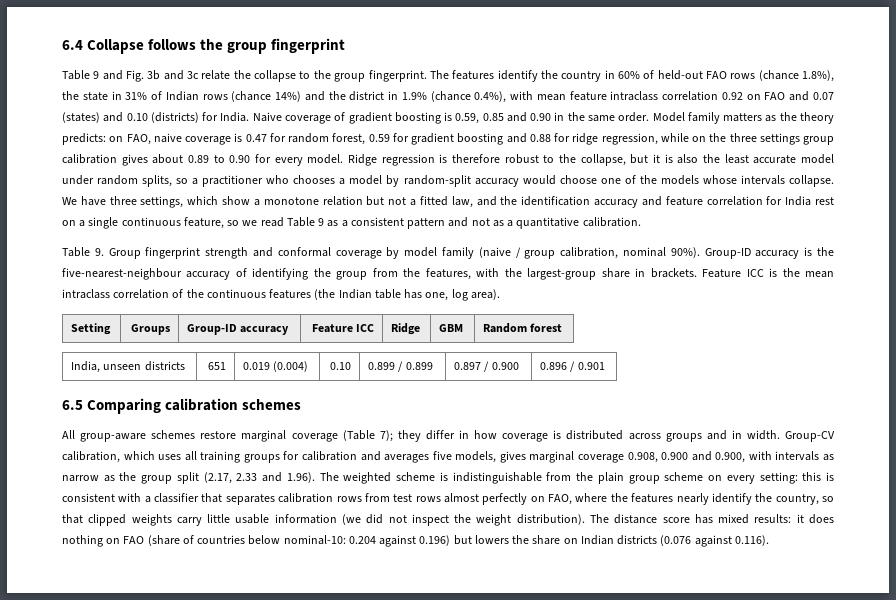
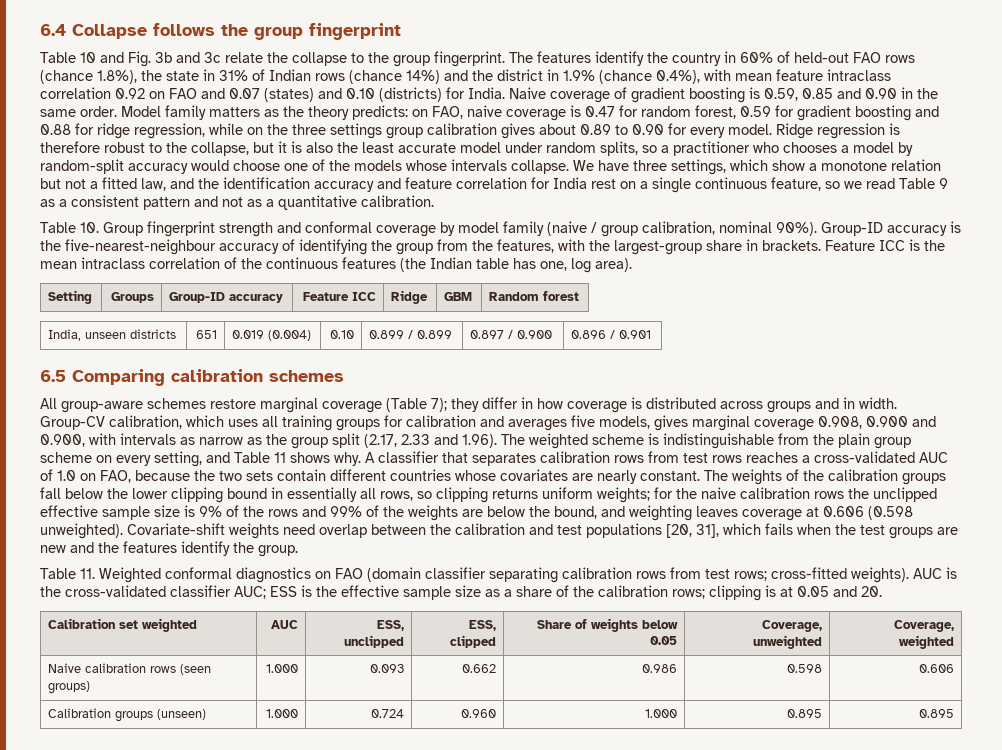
- Table 9 and Fig. 3b and 3c relate the collapse to the group fingerprint.
+ Table 10 and Fig. 3b and 3c relate the collapse to the group fingerprint.
- Table 9. Group fingerprint strength and conformal coverage by model family (naive / group calibration, nominal 90%).
+ Table 10. Group fingerprint strength and conformal coverage by model family (naive / group calibration, nominal 90%).
- Group-CV calibration, which uses all training groups for calibration and averages five models, gives marginal coverage 0.908, 0.900 and 0.900, with intervals as narrow as the group split (2.17, 2.33 and 1.96). The weighted scheme is indistinguishable from the plain group scheme on every setting: this is consistent with a classifier that separates calibration rows from test rows almost perfectly on FAO, where the features nearly identify the country, so that clipped weights carry little usable information (we did not inspect the weight distribution). The distance score has mixed results: it does nothing on FAO (share of countries below nominal-10: 0.204 against 0.196) but lowers the share on Indian districts (0.076 against 0.116).
+ Group-CV calibration, which uses all training groups for calibration and averages five models, gives marginal coverage 0.908, 0.900 and 0.900, with intervals as narrow as the group split (2.17, 2.33 and 1.96). The weighted scheme is indistinguishable from the plain group scheme on every setting, and Table 11 shows why. A classifier that separates calibration rows from test rows reaches a cross-validated AUC of 1.0 on FAO, because the two sets contain different countries whose covariates are nearly constant. The weights of the calibration groups fall below the lower clipping bound in essentially all rows, so clipping returns uniform weights; for the naive calibration rows the unclipped effective sample size is 9% of the rows and 99% of the weights are below the bound, and weighting leaves coverage at 0.606 (0.598 unweighted). Covariate-shift weights need overlap between the calibration and test populations [20, 31], which fails when the test groups are new and the features identify the group.
+ Table 11. Weighted conformal diagnostics on FAO (domain classifier separating calibration rows from test rows; cross-fitted weights). AUC is the cross-validated classifier AUC; ESS is the effective sample size as a share of the calibration rows; clipping is at 0.05 and 20.
+ Calibration set weighted | AUC | ESS, unclipped | ESS, clipped | Share of weights below 0.05 | Coverage, unweighted | Coverage, weighted
+ Naive calibration rows (seen groups) | 1.000 | 0.093 | 0.662 | 0.986 | 0.598 | 0.606
+ Calibration groups (unseen) | 1.000 | 0.724 | 0.960 | 1.000 | 0.895 | 0.895

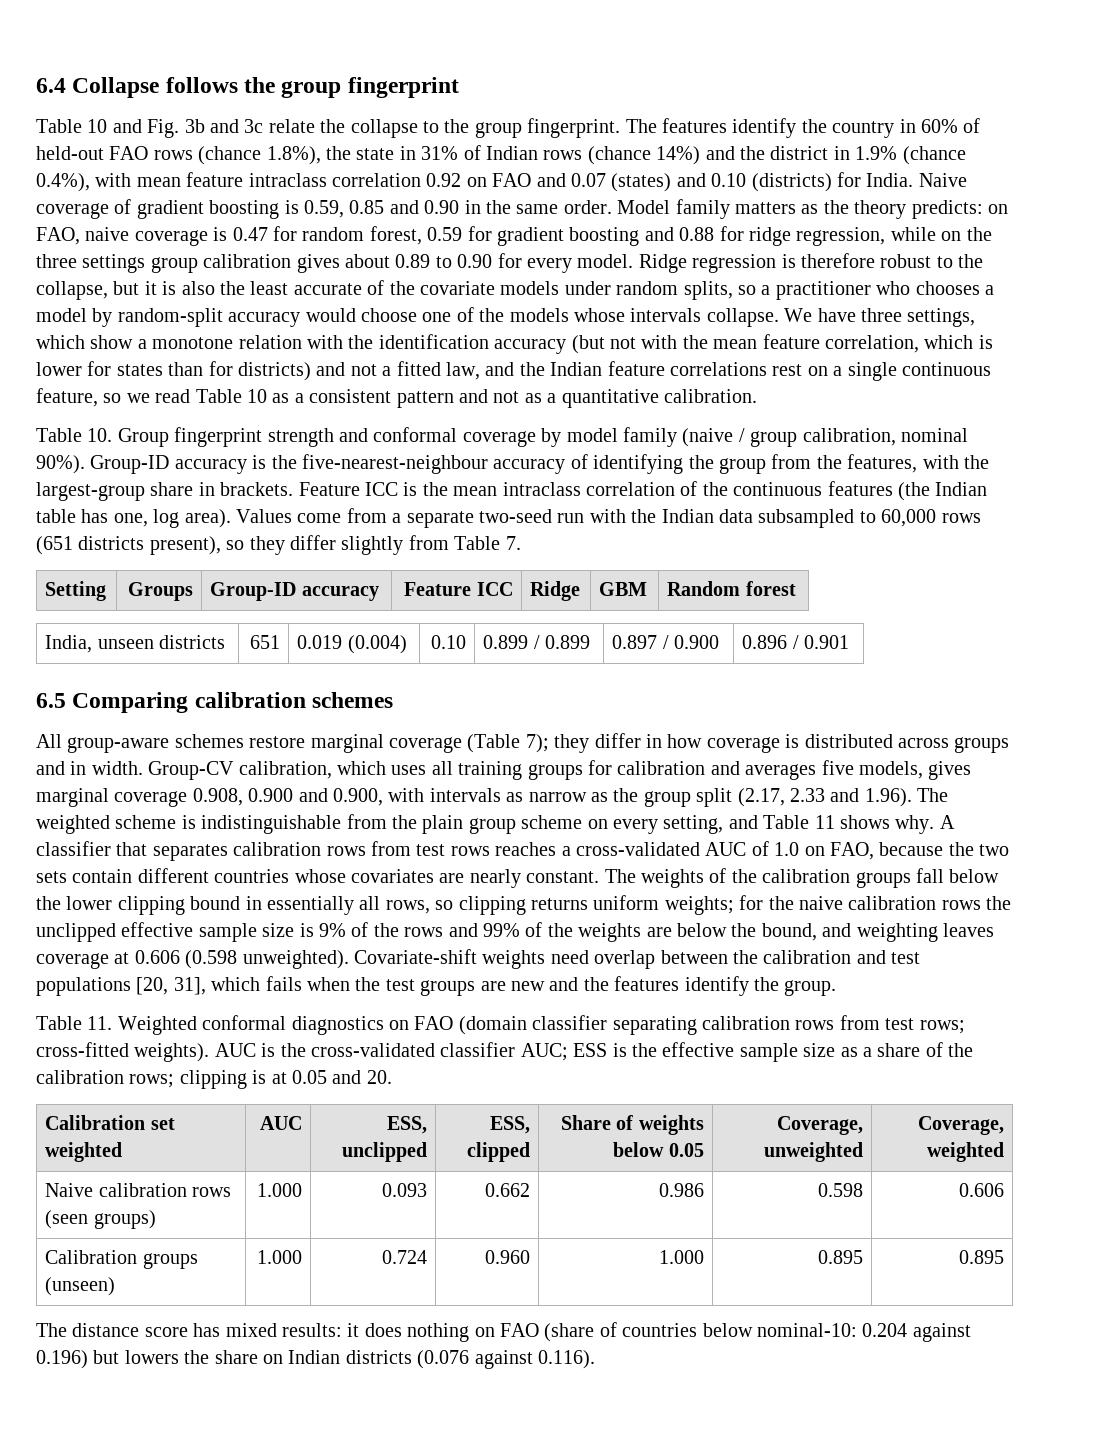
- Ridge regression is therefore robust to the collapse, but it is also the least accurate model under random splits, so a practitioner who chooses a model by random-split accuracy would choose one of the models whose intervals collapse.
+ Ridge regression is therefore robust to the collapse, but it is also the least accurate of the covariate models under random splits, so a practitioner who chooses a model by random-split accuracy would choose one of the models whose intervals collapse.
- We have three settings, which show a monotone relation but not a fitted law, and the identification accuracy and feature correlation for India rest on a single continuous feature, so we read Table 9 as a consistent pattern and not as a quantitative calibration.
+ We have three settings, which show a monotone relation with the identification accuracy (but not with the mean feature correlation, which is lower for states than for districts) and not a fitted law, and the Indian feature correlations rest on a single continuous feature, so we read Table 10 as a consistent pattern and not as a quantitative calibration.
+ Values come from a separate two-seed run with the Indian data subsampled to 60,000 rows (651 districts present), so they differ slightly from Table 7.
+ The distance score has mixed results: it does nothing on FAO (share of countries below nominal-10: 0.204 against 0.196) but lowers the share on Indian districts (0.076 against 0.116).

